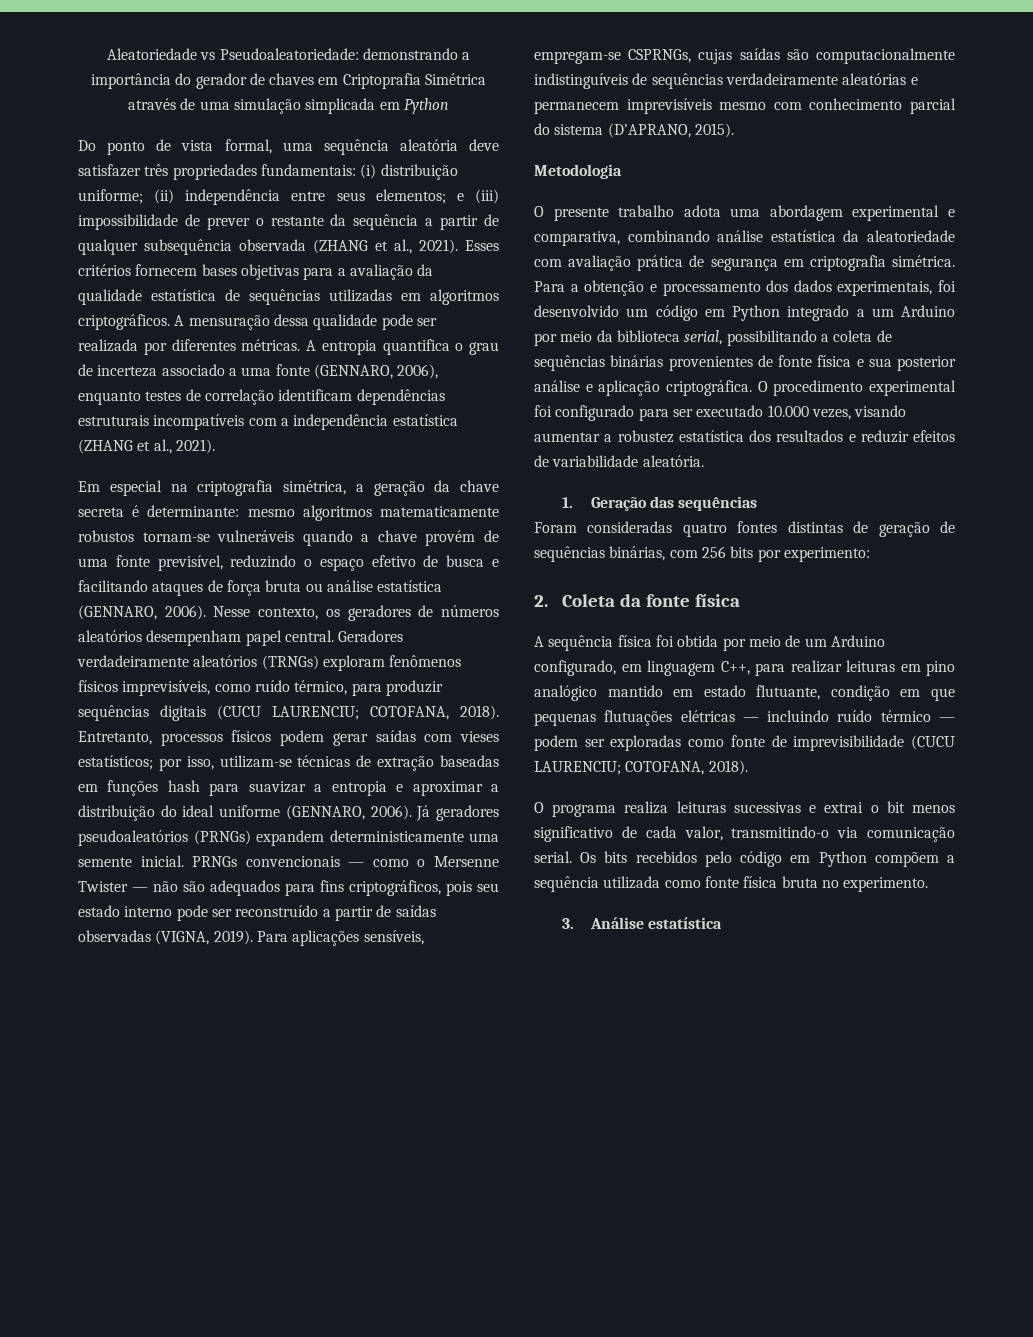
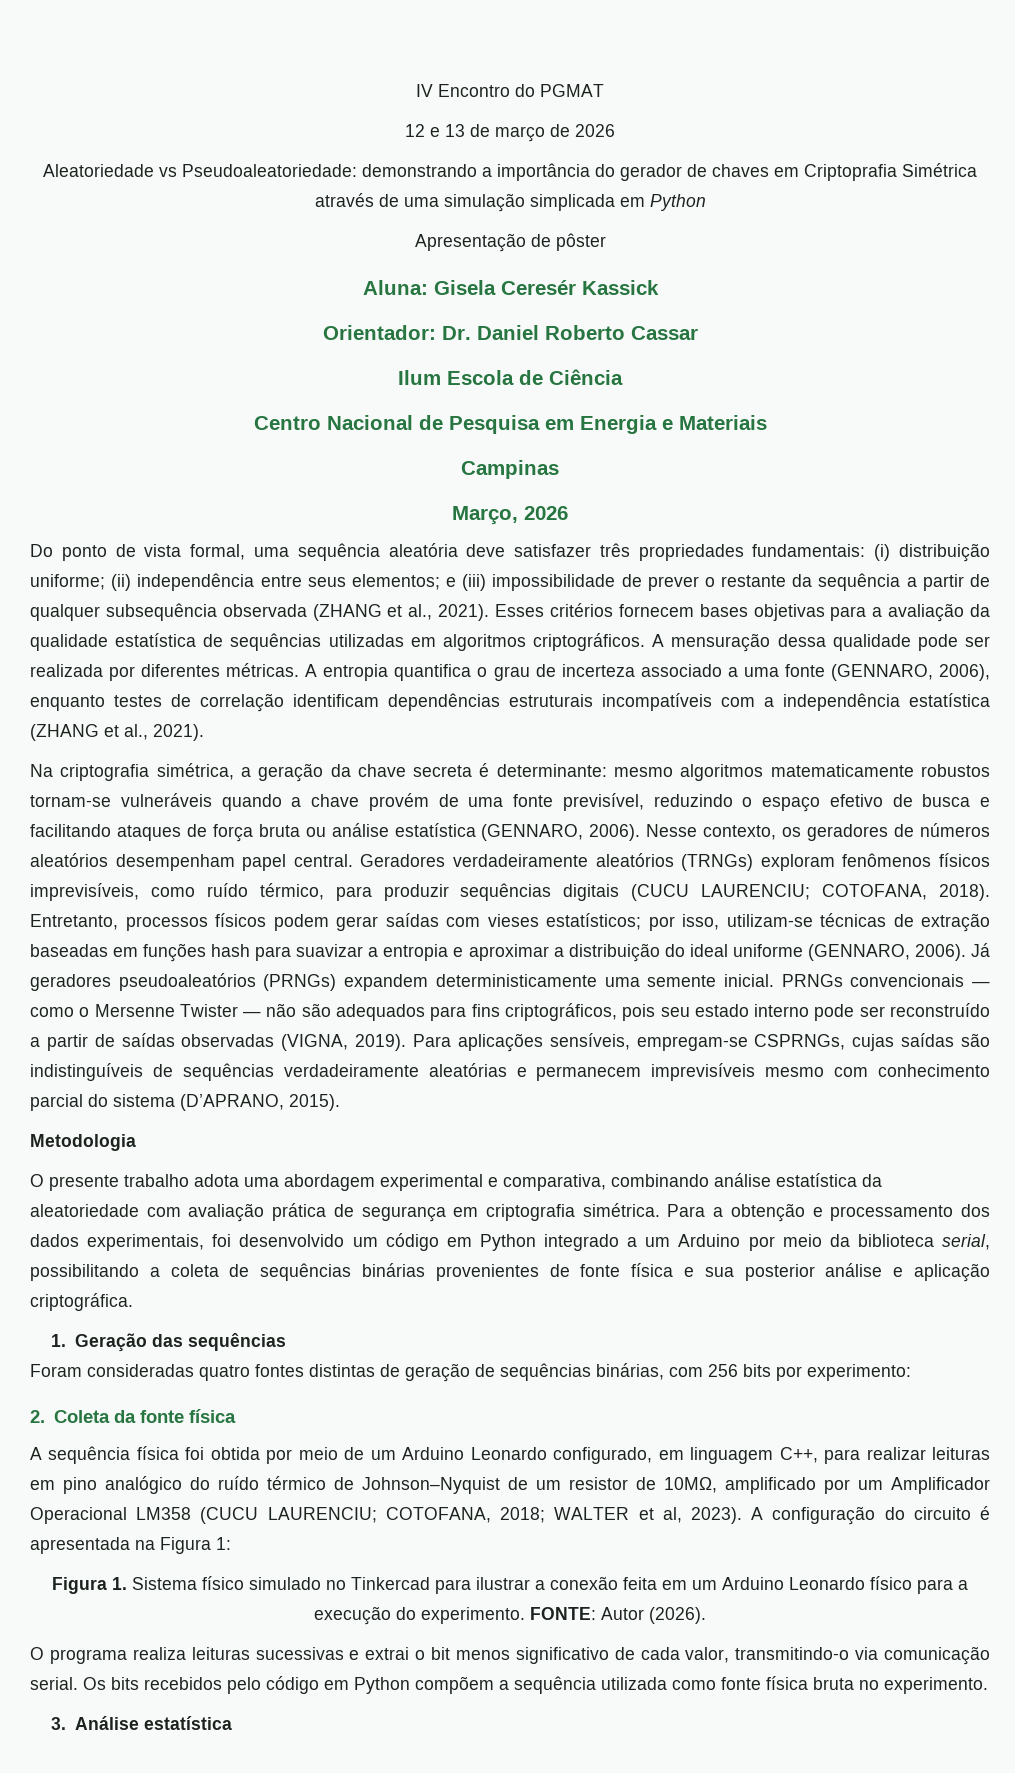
+ IV Encontro do PGMAT
+ 12 e 13 de março de 2026
+ Apresentação de pôster
+ Aluna: Gisela Ceresér Kassick
+ Orientador: Dr. Daniel Roberto Cassar
+ Ilum Escola de Ciência
+ Centro Nacional de Pesquisa em Energia e Materiais
+ Campinas
+ Março, 2026
- Em especial na criptografia simétrica, a geração da chave secreta é determinante: mesmo algoritmos matematicamente robustos tornam-se vulneráveis quando a chave provém de uma fonte previsível, reduzindo o espaço efetivo de busca e facilitando ataques de força bruta ou análise estatística (GENNARO, 2006).
+ Na criptografia simétrica, a geração da chave secreta é determinante: mesmo algoritmos matematicamente robustos tornam-se vulneráveis quando a chave provém de uma fonte previsível, reduzindo o espaço efetivo de busca e facilitando ataques de força bruta ou análise estatística (GENNARO, 2006).
- Para aplicações sensíveis, empregam-se CSPRNGs, cujas saídas são computacionalmente indistinguíveis de sequências verdadeiramente aleatórias e permanecem imprevisíveis mesmo com conhecimento parcial do sistema (D’APRANO, 2015).
+ Para aplicações sensíveis, empregam-se CSPRNGs, cujas saídas são indistinguíveis de sequências verdadeiramente aleatórias e permanecem imprevisíveis mesmo com conhecimento parcial do sistema (D’APRANO, 2015).
- O procedimento experimental foi configurado para ser executado 10.000 vezes, visando aumentar a robustez estatística dos resultados e reduzir efeitos de variabilidade aleatória.
- A sequência física foi obtida por meio de um Arduino configurado, em linguagem C++, para realizar leituras em pino analógico mantido em estado flutuante, condição em que pequenas flutuações elétricas — incluindo ruído térmico — podem ser exploradas como fonte de imprevisibilidade (CUCU LAURENCIU; COTOFANA, 2018).
+ A sequência física foi obtida por meio de um Arduino Leonardo configurado, em linguagem C++, para realizar leituras em pino analógico do ruído térmico de Johnson–Nyquist de um resistor de 10MΩ, amplificado por um Amplificador Operacional LM358 (CUCU LAURENCIU; COTOFANA, 2018; WALTER et al, 2023). A configuração do circuito é apresentada na Figura 1:
+ Figura 1. Sistema físico simulado no Tinkercad para ilustrar a conexão feita em um Arduino Leonardo físico para a execução do experimento. FONTE: Autor (2026).

